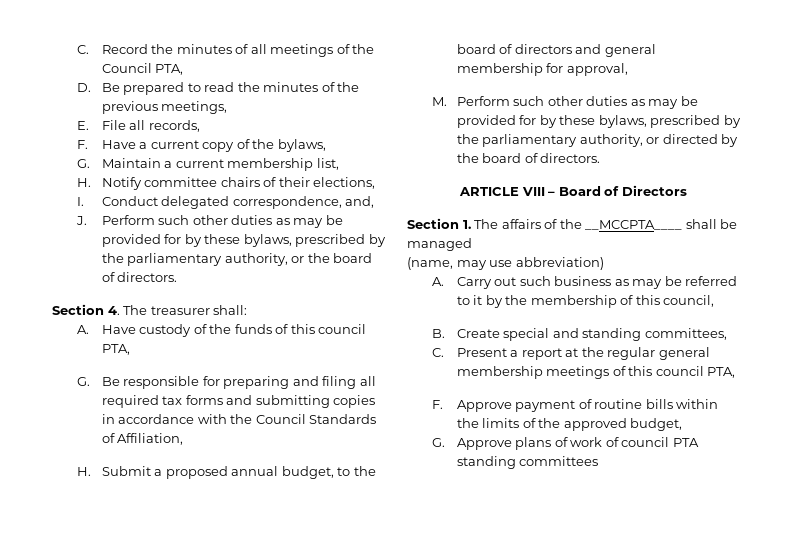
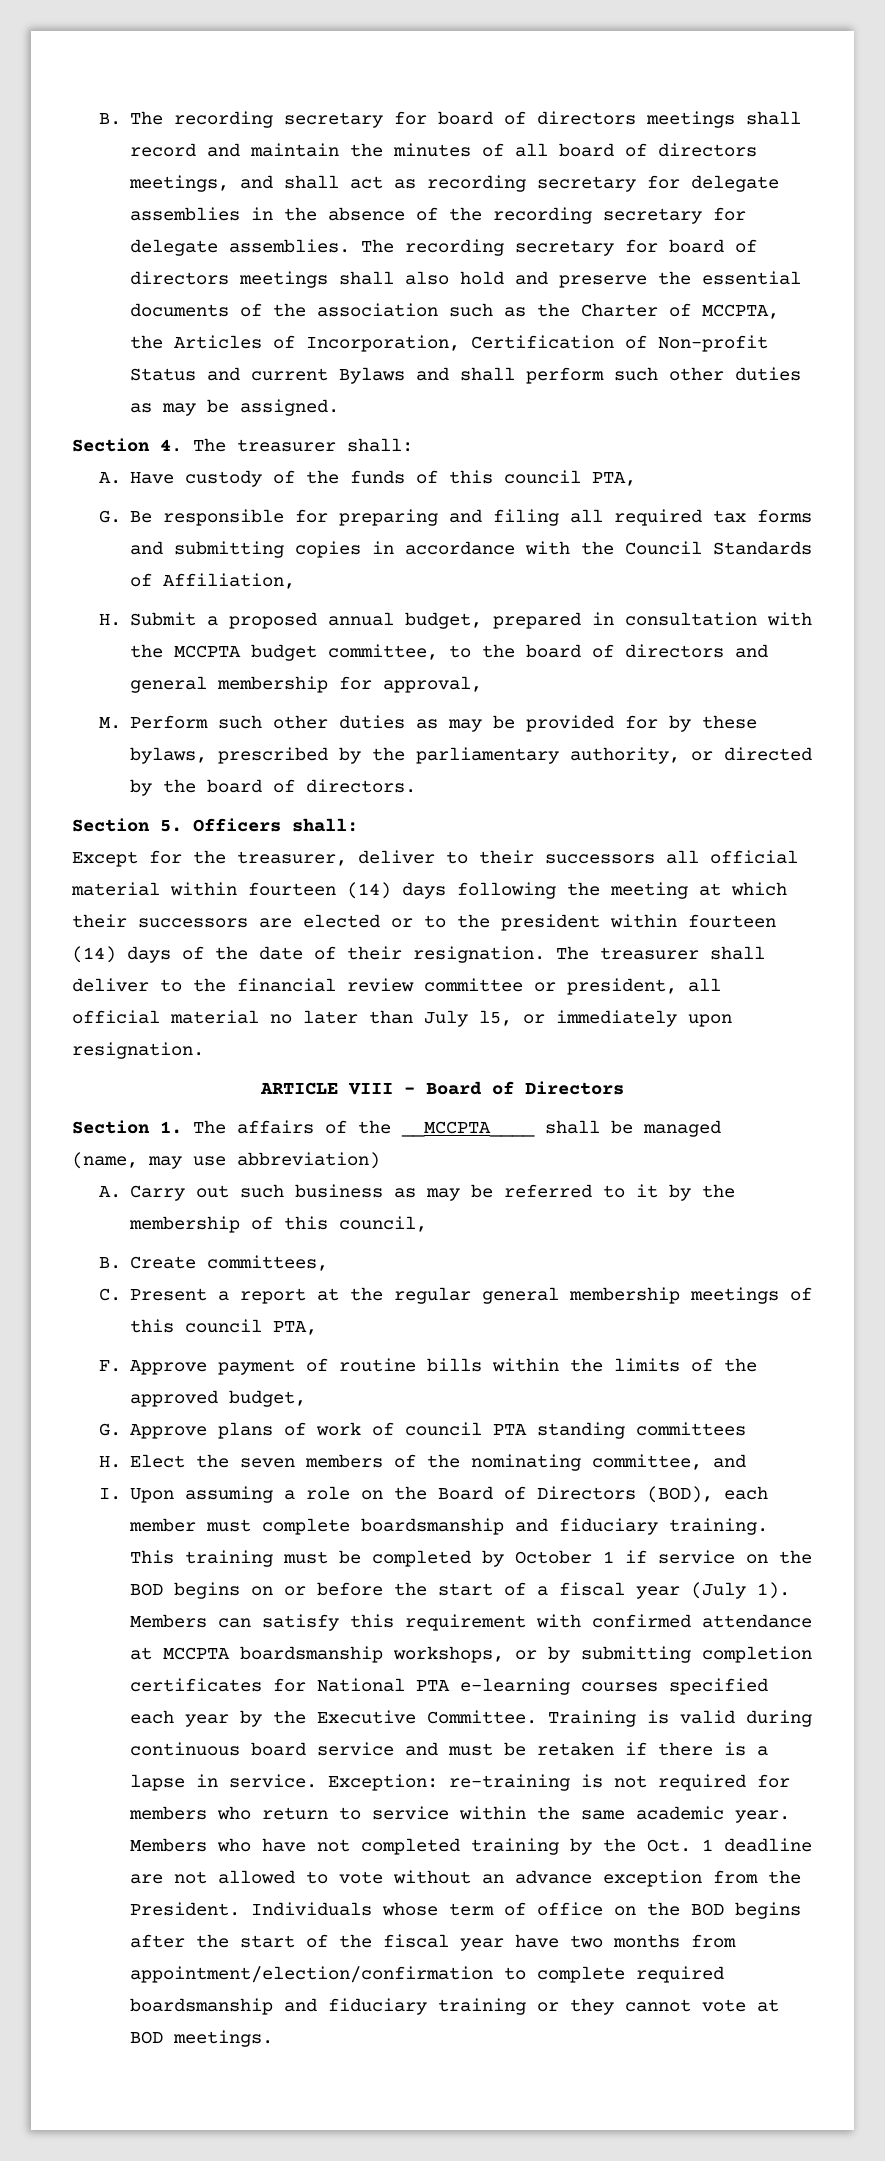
- C. Record the minutes of all meetings of the Council PTA,
- D. Be prepared to read the minutes of the previous meetings,
- E. File all records,
- F. Have a current copy of the bylaws,
- G. Maintain a current membership list,
- H. Notify committee chairs of their elections,
- I. Conduct delegated correspondence, and,
- J. Perform such other duties as may be provided for by these bylaws, prescribed by the parliamentary authority, or the board of directors.
+ B. The recording secretary for board of directors meetings shall record and maintain the minutes of all board of directors meetings, and shall act as recording secretary for delegate assemblies in the absence of the recording secretary for delegate assemblies. The recording secretary for board of directors meetings shall also hold and preserve the essential documents of the association such as the Charter of MCCPTA, the Articles of Incorporation, Certification of Non-profit Status and current Bylaws and shall perform such other duties as may be assigned.
- H. Submit a proposed annual budget, to the board of directors and general membership for approval,
+ H. Submit a proposed annual budget, prepared in consultation with the MCCPTA budget committee, to the board of directors and general membership for approval,
+ Section 5. Officers shall:
+ Except for the treasurer, deliver to their successors all official material within fourteen (14) days following the meeting at which their successors are elected or to the president within fourteen (14) days of the date of their resignation. The treasurer shall deliver to the financial review committee or president, all official material no later than July l5, or immediately upon resignation.
- B. Create special and standing committees,
+ B. Create committees,
+ H. Elect the seven members of the nominating committee, and
+ I. Upon assuming a role on the Board of Directors (BOD), each member must complete boardsmanship and fiduciary training. This training must be completed by October 1 if service on the BOD begins on or before the start of a fiscal year (July 1). Members can satisfy this requirement with confirmed attendance at MCCPTA boardsmanship workshops, or by submitting completion certificates for National PTA e-learning courses specified each year by the Executive Committee. Training is valid during continuous board service and must be retaken if there is a lapse in service. Exception: re-training is not required for members who return to service within the same academic year. Members who have not completed training by the Oct. 1 deadline are not allowed to vote without an advance exception from the President. Individuals whose term of office on the BOD begins after the start of the fiscal year have two months from appointment/election/confirmation to complete required boardsmanship and fiduciary training or they cannot vote at BOD meetings.

